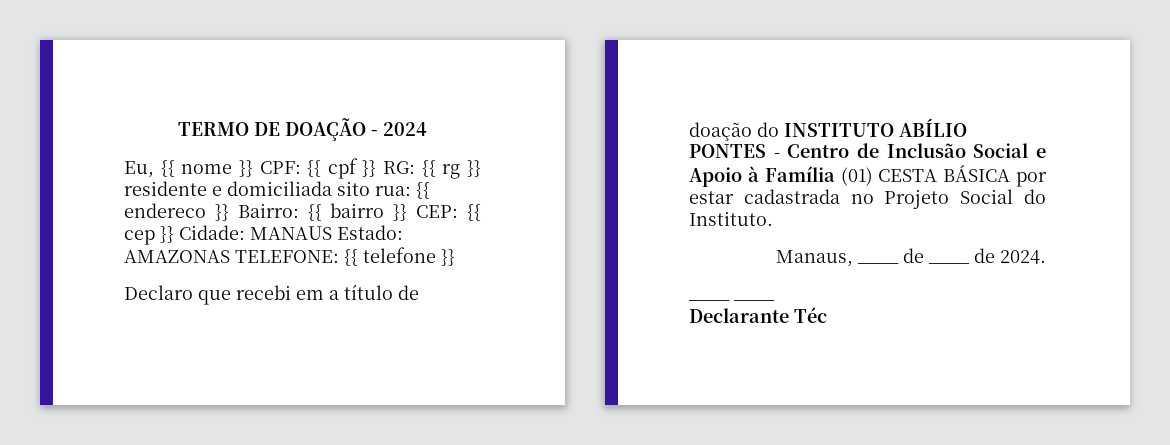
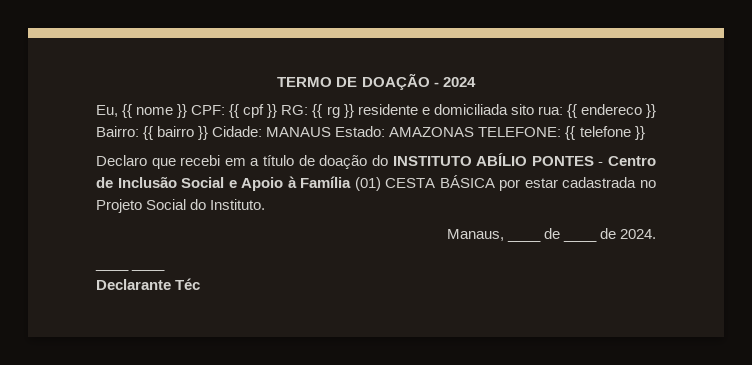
- Eu, {{ nome }} CPF: {{ cpf }} RG: {{ rg }} residente e domiciliada sito rua: {{ endereco }} Bairro: {{ bairro }} CEP: {{ cep }} Cidade: MANAUS Estado: AMAZONAS TELEFONE: {{ telefone }}
+ Eu, {{ nome }} CPF: {{ cpf }} RG: {{ rg }} residente e domiciliada sito rua: {{ endereco }} Bairro: {{ bairro }} Cidade: MANAUS Estado: AMAZONAS TELEFONE: {{ telefone }}

